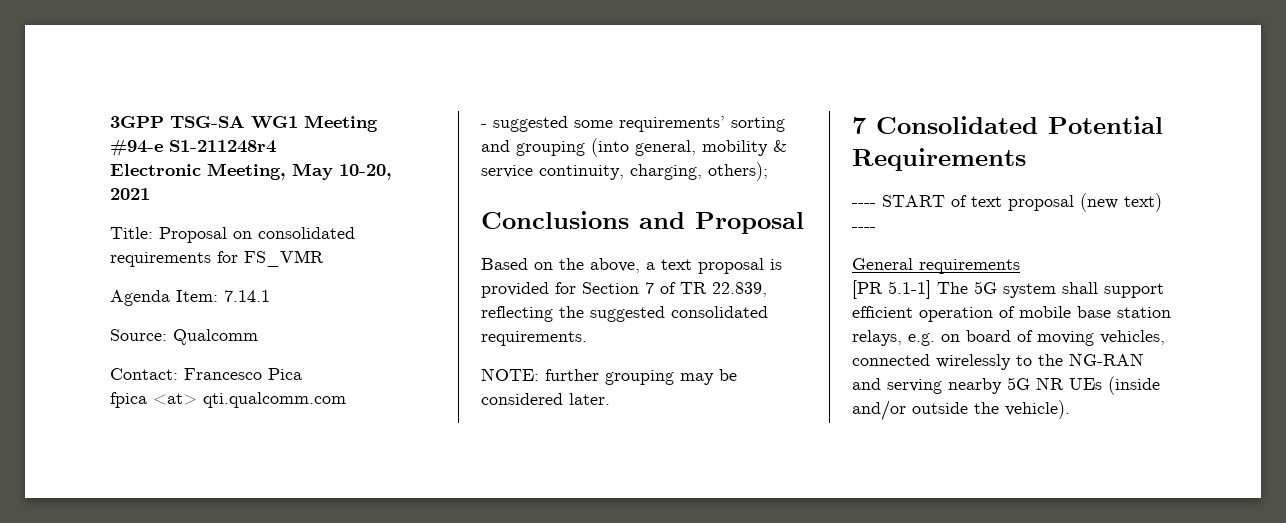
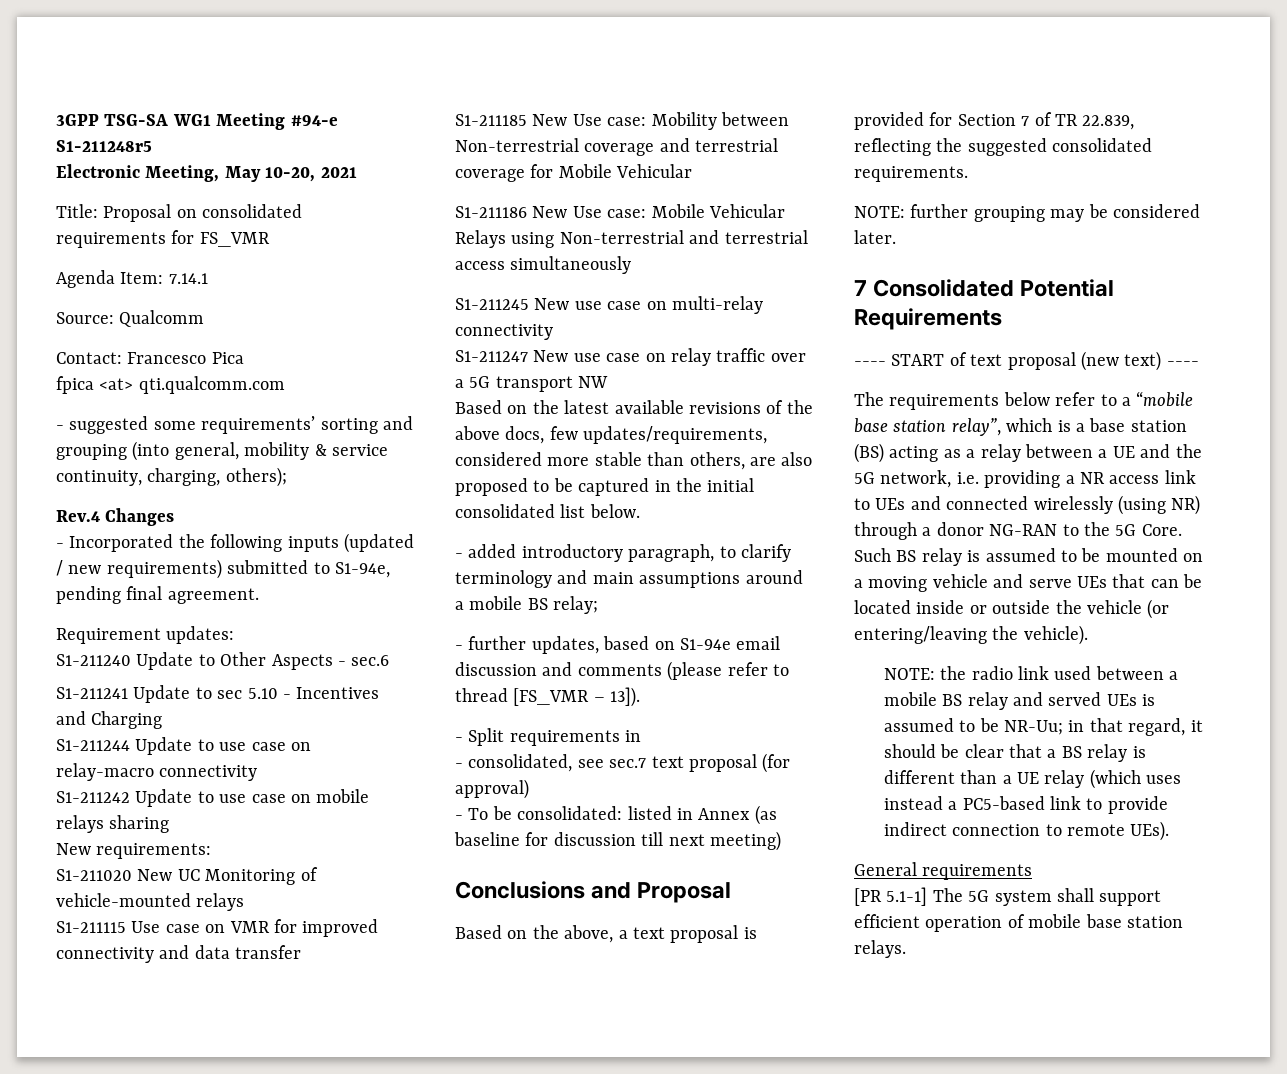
- 3GPP TSG-SA WG1 Meeting #94-e S1-211248r4
+ 3GPP TSG-SA WG1 Meeting #94-e S1-211248r5
+ Rev.4 Changes
+ - Incorporated the following inputs (updated / new requirements) submitted to S1-94e, pending final agreement.
+ Requirement updates:
+ S1-211240 Update to Other Aspects - sec.6
+ S1-211241 Update to sec 5.10 - Incentives and Charging
+ S1-211244 Update to use case on relay-macro connectivity
+ S1-211242 Update to use case on mobile relays sharing
+ New requirements:
+ S1-211020 New UC Monitoring of vehicle-mounted relays
+ S1-211115 Use case on VMR for improved connectivity and data transfer
+ S1-211185 New Use case: Mobility between Non-terrestrial coverage and terrestrial coverage for Mobile Vehicular
+ S1-211186 New Use case: Mobile Vehicular Relays using Non-terrestrial and terrestrial access simultaneously
+ S1-211245 New use case on multi-relay connectivity
+ S1-211247 New use case on relay traffic over a 5G transport NW
+ Based on the latest available revisions of the above docs, few updates/requirements, considered more stable than others, are also proposed to be captured in the initial consolidated list below.
+ - added introductory paragraph, to clarify terminology and main assumptions around a mobile BS relay;
+ - further updates, based on S1-94e email discussion and comments (please refer to thread [FS_VMR – 13]).
+ - Split requirements in
+ - consolidated, see sec.7 text proposal (for approval)
+ - To be consolidated: listed in Annex (as baseline for discussion till next meeting)
+ The requirements below refer to a “mobile base station relay”, which is a base station (BS) acting as a relay between a UE and the 5G network, i.e. providing a NR access link to UEs and connected wirelessly (using NR) through a donor NG-RAN to the 5G Core. Such BS relay is assumed to be mounted on a moving vehicle and serve UEs that can be located inside or outside the vehicle (or entering/leaving the vehicle).
+ NOTE: the radio link used between a mobile BS relay and served UEs is assumed to be NR-Uu; in that regard, it should be clear that a BS relay is different than a UE relay (which uses instead a PC5-based link to provide indirect connection to remote UEs).
- [PR 5.1-1] The 5G system shall support efficient operation of mobile base station relays, e.g. on board of moving vehicles, connected wirelessly to the NG-RAN and serving nearby 5G NR UEs (inside and/or outside the vehicle).
+ [PR 5.1-1] The 5G system shall support efficient operation of mobile base station relays.

